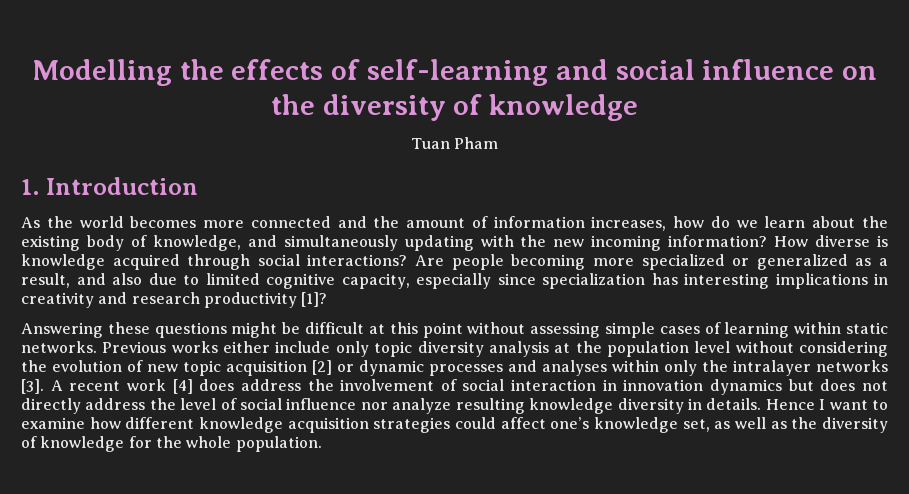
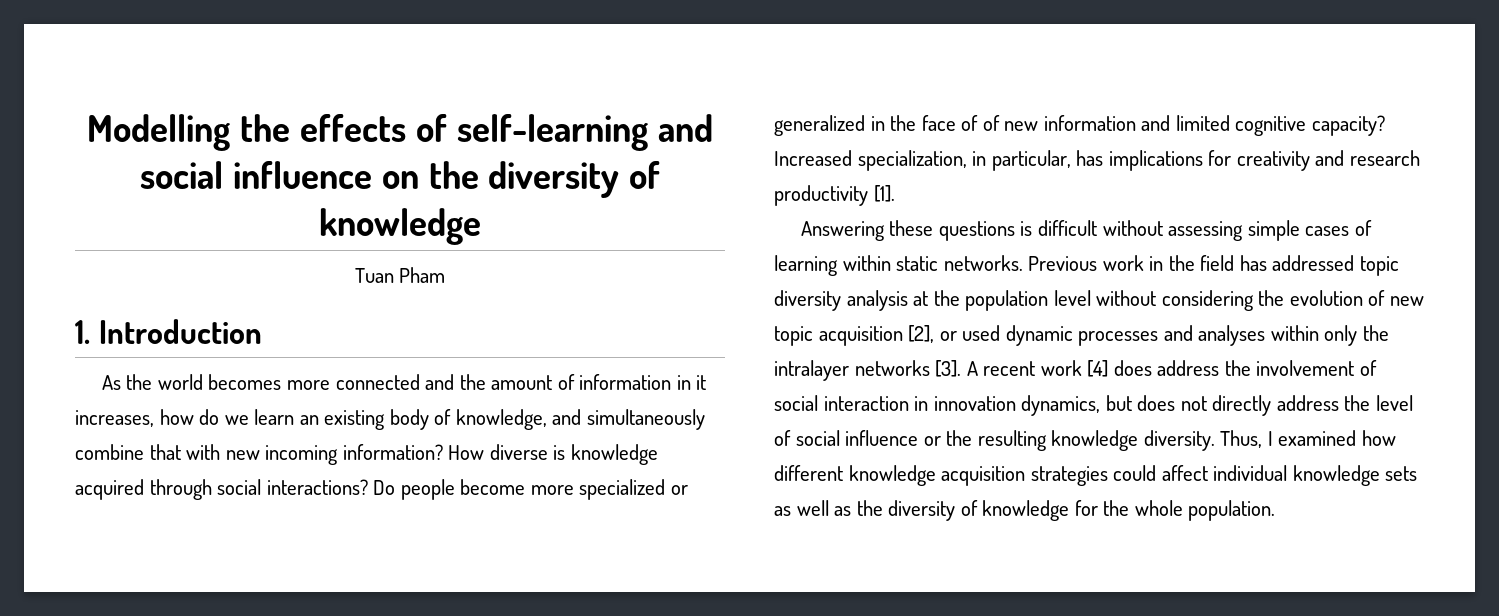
- As the world becomes more connected and the amount of information increases, how do we learn about the existing body of knowledge, and simultaneously updating with the new incoming information?
+ As the world becomes more connected and the amount of information in it increases, how do we learn an existing body of knowledge, and simultaneously combine that with new incoming information?
- Are people becoming more specialized or generalized as a result, and also due to limited cognitive capacity, especially since specialization has interesting implications in creativity and research productivity [1]?
+ Do people become more specialized or generalized in the face of of new information and limited cognitive capacity? Increased specialization, in particular, has implications for creativity and research productivity [1].
- Answering these questions might be difficult at this point without assessing simple cases of learning within static networks.
+ Answering these questions is difficult without assessing simple cases of learning within static networks.
- Previous works either include only topic diversity analysis at the population level without considering the evolution of new topic acquisition [2] or dynamic processes and analyses within only the intralayer networks [3].
+ Previous work in the field has addressed topic diversity analysis at the population level without considering the evolution of new topic acquisition [2], or used dynamic processes and analyses within only the intralayer networks [3].
- A recent work [4] does address the involvement of social interaction in innovation dynamics but does not directly address the level of social influence nor analyze resulting knowledge diversity in details. Hence I want to examine how different knowledge acquisition strategies could affect one’s knowledge set, as well as the diversity of knowledge for the whole population.
+ A recent work [4] does address the involvement of social interaction in innovation dynamics, but does not directly address the level of social influence or the resulting knowledge diversity. Thus, I examined how different knowledge acquisition strategies could affect individual knowledge sets as well as the diversity of knowledge for the whole population.

